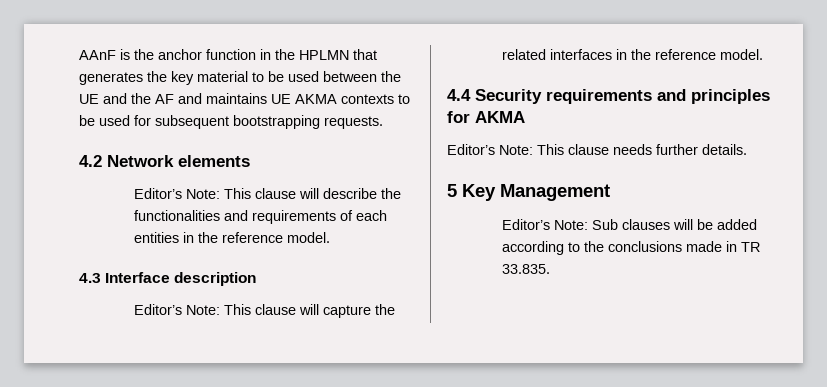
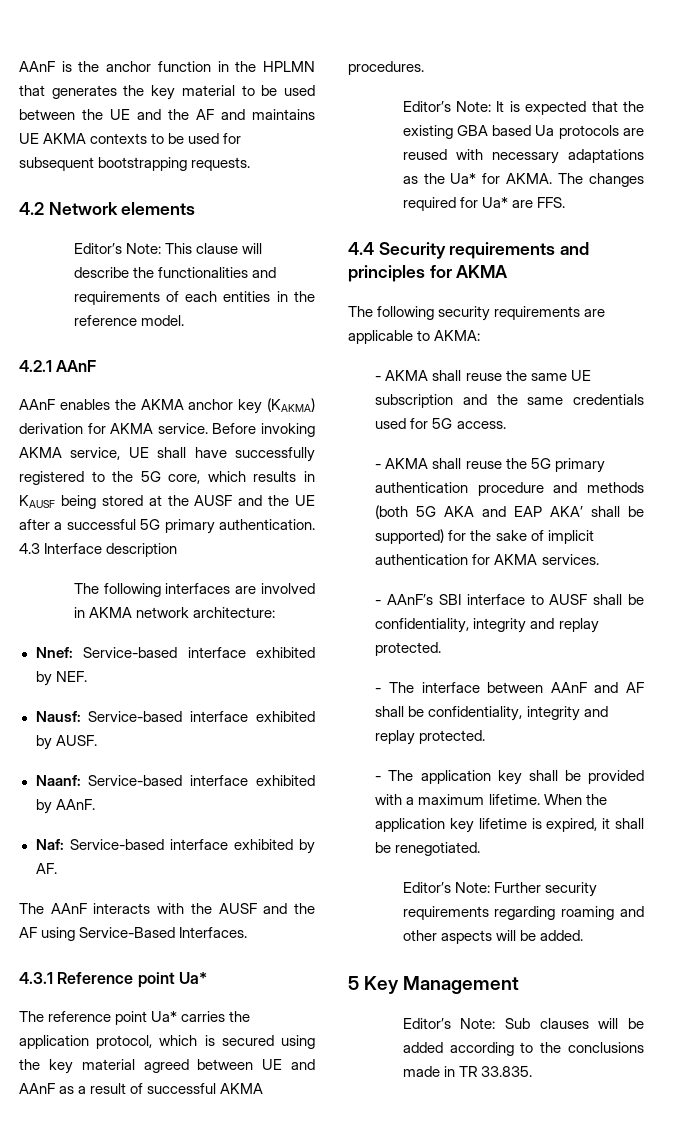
- 4.3 Interface description
- Editor’s Note: This clause will capture the related interfaces in the reference model.
+ 4.2.1 AAnF
+ AAnF enables the AKMA anchor key (KAKMA) derivation for AKMA service. Before invoking AKMA service, UE shall have successfully registered to the 5G core, which results in KAUSF being stored at the AUSF and the UE after a successful 5G primary authentication. 4.3 Interface description
+ The following interfaces are involved in AKMA network architecture:
+ Nnef: Service-based interface exhibited by NEF.
+ Nausf: Service-based interface exhibited by AUSF.
+ Naanf: Service-based interface exhibited by AAnF.
+ Naf: Service-based interface exhibited by AF.
+ The AAnF interacts with the AUSF and the AF using Service-Based Interfaces.
+ 4.3.1 Reference point Ua*
+ The reference point Ua* carries the application protocol, which is secured using the key material agreed between UE and AAnF as a result of successful AKMA procedures.
+ Editor’s Note: It is expected that the existing GBA based Ua protocols are reused with necessary adaptations as the Ua* for AKMA. The changes required for Ua* are FFS.
- Editor’s Note: This clause needs further details.
+ The following security requirements are applicable to AKMA:
+ - AKMA shall reuse the same UE subscription and the same credentials used for 5G access.
+ - AKMA shall reuse the 5G primary authentication procedure and methods (both 5G AKA and EAP AKA’ shall be supported) for the sake of implicit authentication for AKMA services.
+ - AAnF’s SBI interface to AUSF shall be confidentiality, integrity and replay protected.
+ - The interface between AAnF and AF shall be confidentiality, integrity and replay protected.
+ - The application key shall be provided with a maximum lifetime. When the application key lifetime is expired, it shall be renegotiated.
+ Editor’s Note: Further security requirements regarding roaming and other aspects will be added.

